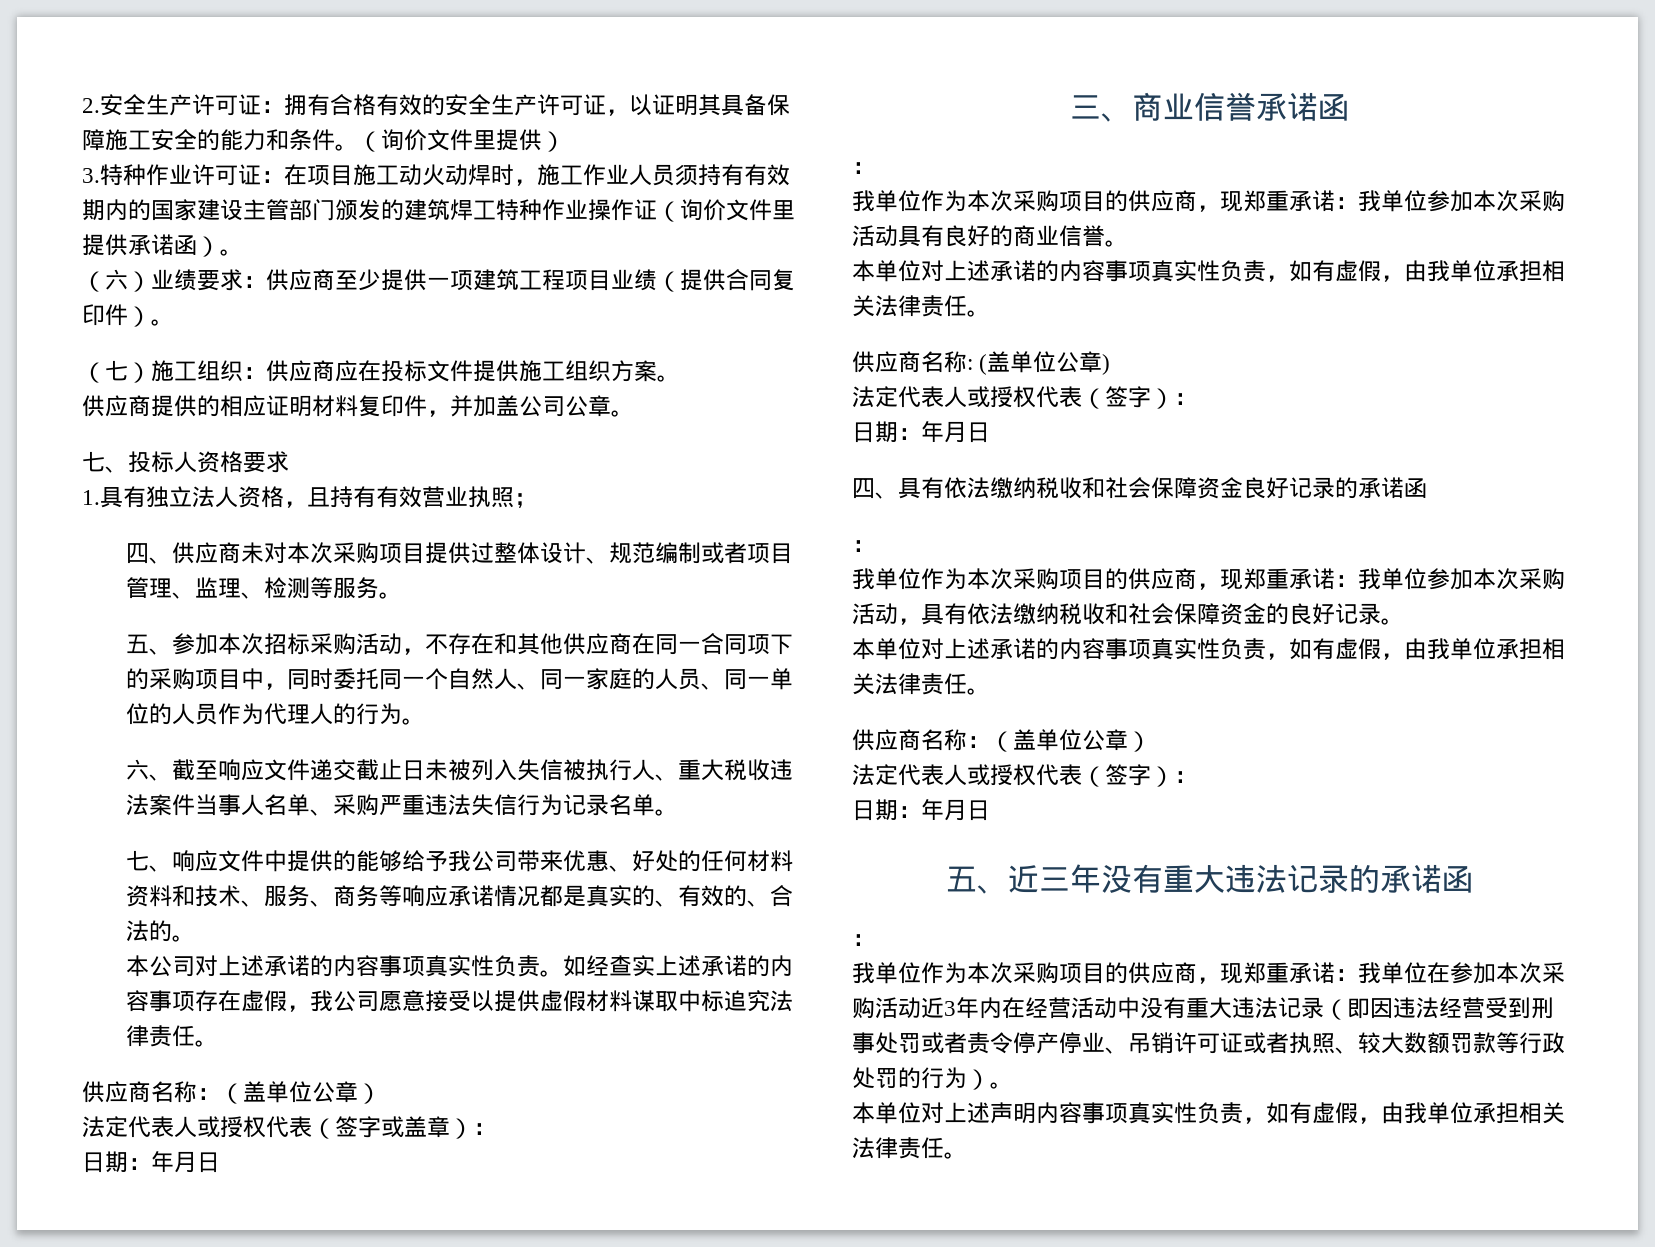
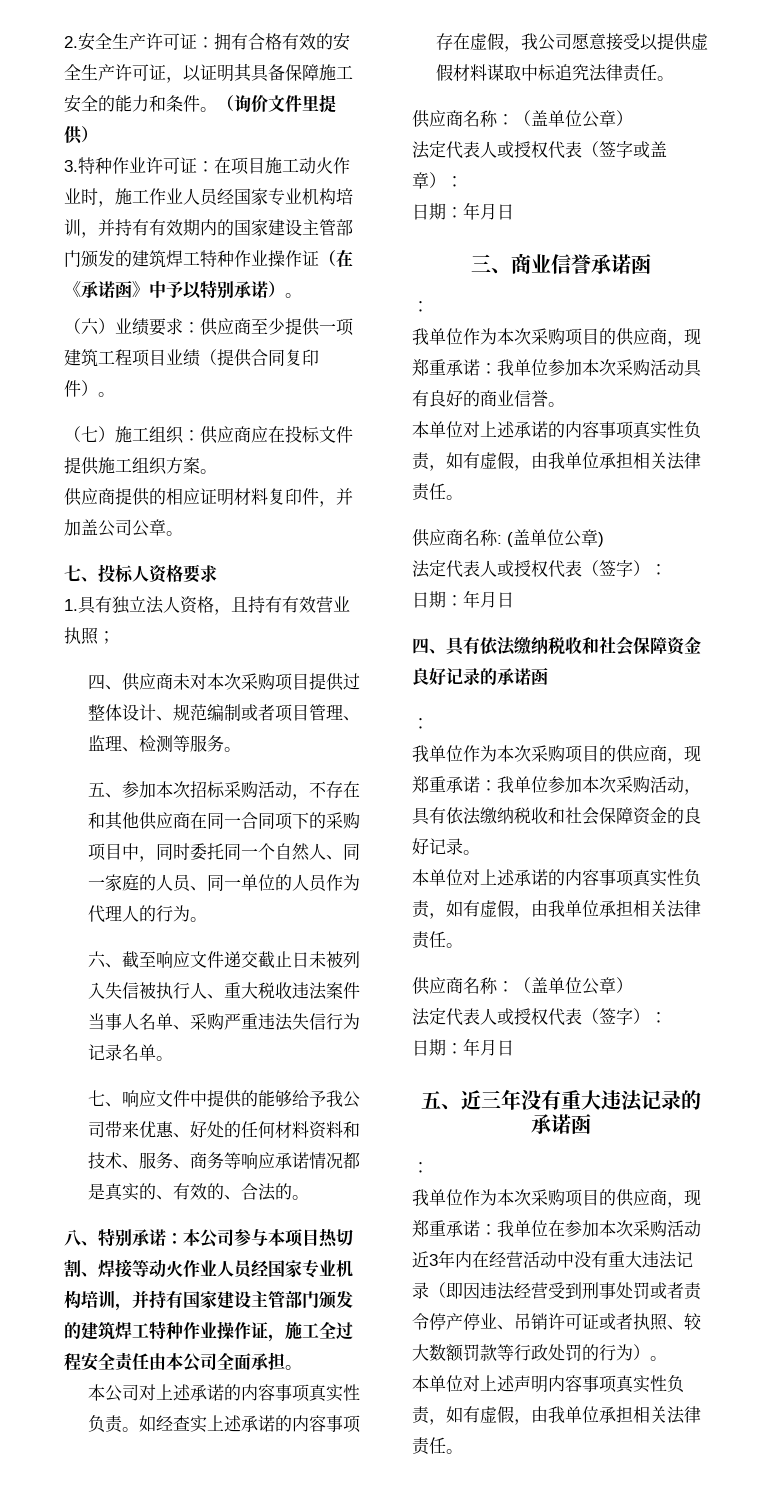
- 3.特种作业许可证：在项目施工动火动焊时，施工作业人员须持有有效期内的国家建设主管部门颁发的建筑焊工特种作业操作证（询价文件里提供承诺函）。
+ 3.特种作业许可证：在项目施工动火作业时，施工作业人员经国家专业机构培训，并持有有效期内的国家建设主管部门颁发的建筑焊工特种作业操作证（在《承诺函》中予以特别承诺）。
+ 八、特别承诺：本公司参与本项目热切割、焊接等动火作业人员经国家专业机构培训，并持有国家建设主管部门颁发的建筑焊工特种作业操作证，施工全过程安全责任由本公司全面承担。

